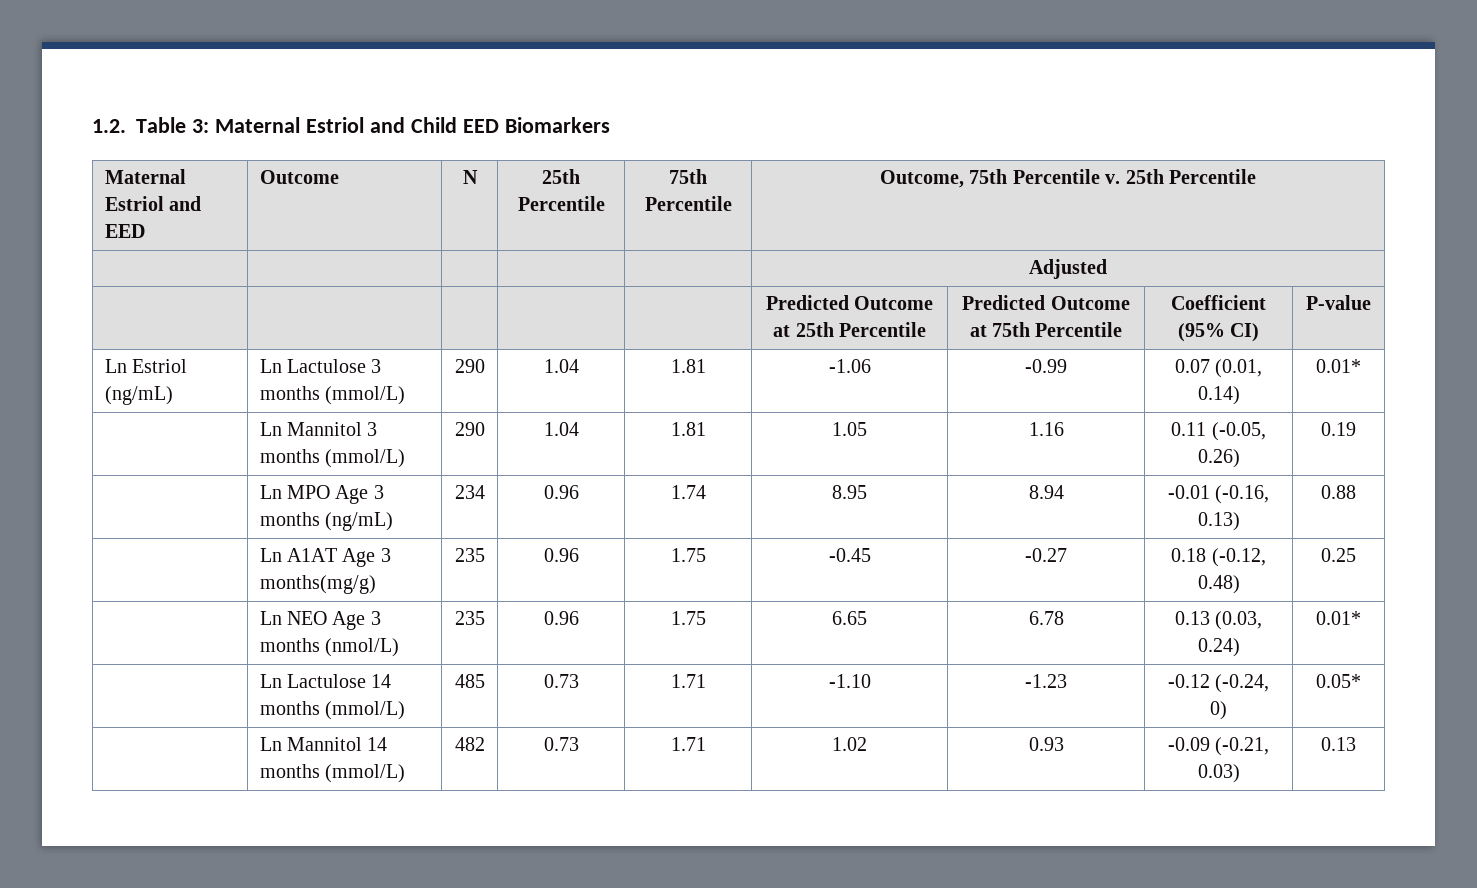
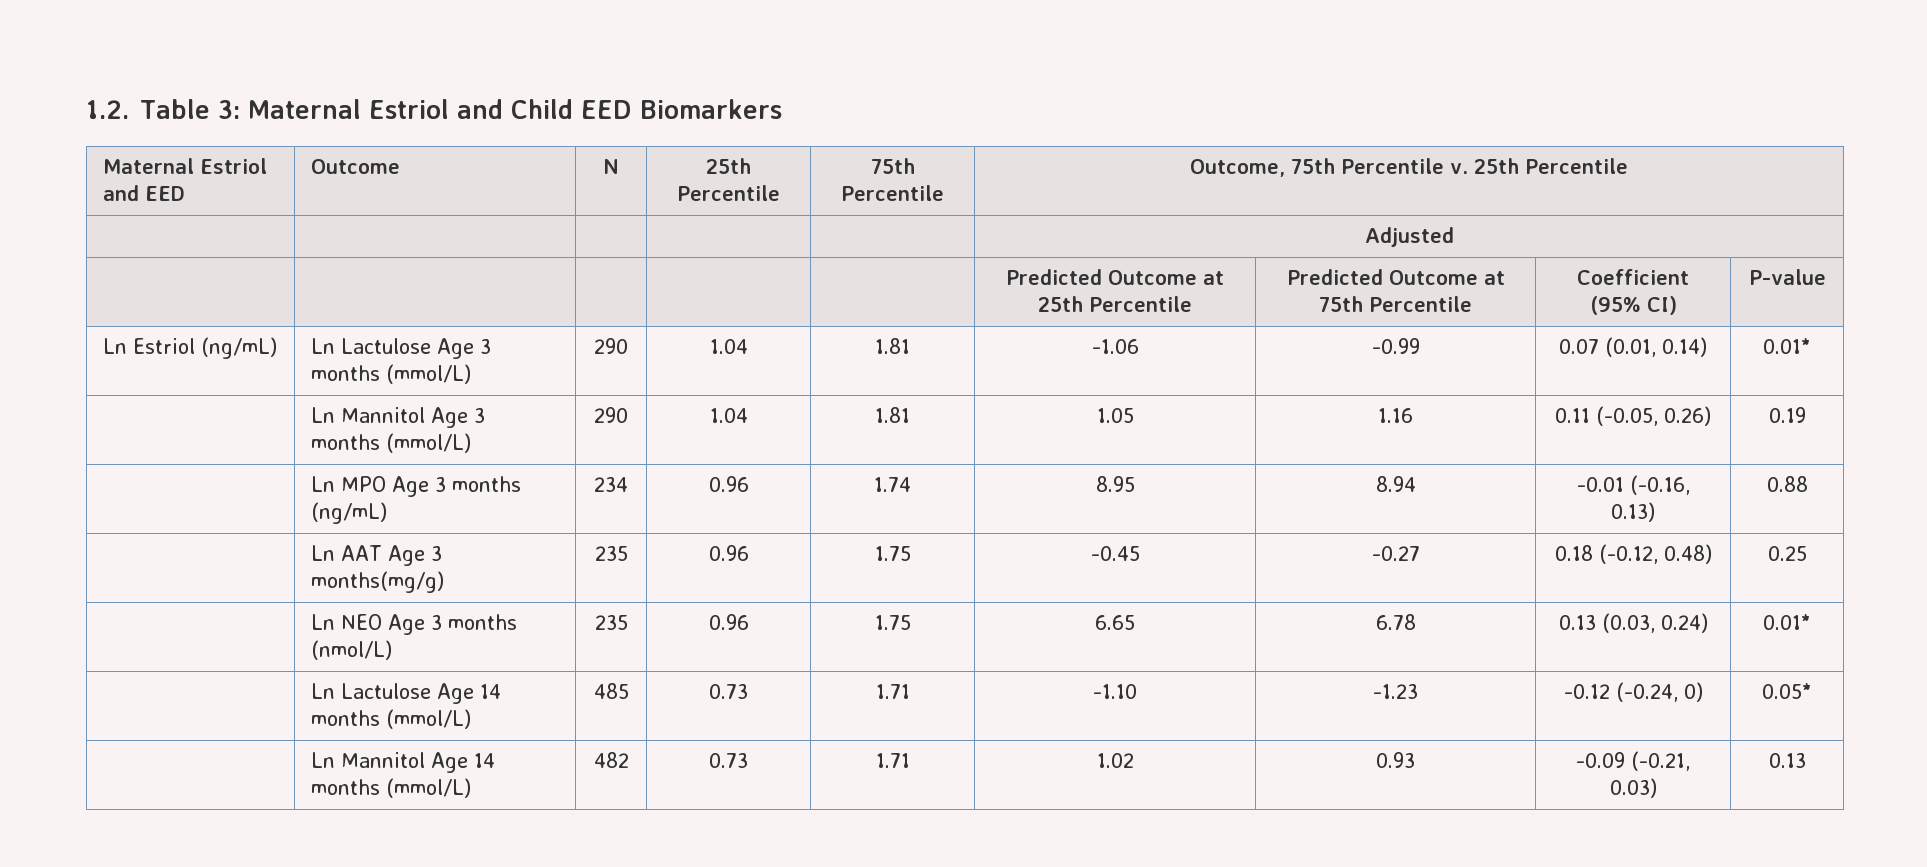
- Ln Estriol (ng/mL) | Ln Lactulose 3 months (mmol/L) | 290 | 1.04 | 1.81 | -1.06 | -0.99 | 0.07 (0.01, 0.14) | 0.01*
+ Ln Estriol (ng/mL) | Ln Lactulose Age 3 months (mmol/L) | 290 | 1.04 | 1.81 | -1.06 | -0.99 | 0.07 (0.01, 0.14) | 0.01*
- | Ln Mannitol 3 months (mmol/L) | 290 | 1.04 | 1.81 | 1.05 | 1.16 | 0.11 (-0.05, 0.26) | 0.19
+ | Ln Mannitol Age 3 months (mmol/L) | 290 | 1.04 | 1.81 | 1.05 | 1.16 | 0.11 (-0.05, 0.26) | 0.19
- | Ln A1AT Age 3 months(mg/g) | 235 | 0.96 | 1.75 | -0.45 | -0.27 | 0.18 (-0.12, 0.48) | 0.25
+ | Ln AAT Age 3 months(mg/g) | 235 | 0.96 | 1.75 | -0.45 | -0.27 | 0.18 (-0.12, 0.48) | 0.25
- | Ln Lactulose 14 months (mmol/L) | 485 | 0.73 | 1.71 | -1.10 | -1.23 | -0.12 (-0.24, 0) | 0.05*
+ | Ln Lactulose Age 14 months (mmol/L) | 485 | 0.73 | 1.71 | -1.10 | -1.23 | -0.12 (-0.24, 0) | 0.05*
- | Ln Mannitol 14 months (mmol/L) | 482 | 0.73 | 1.71 | 1.02 | 0.93 | -0.09 (-0.21, 0.03) | 0.13
+ | Ln Mannitol Age 14 months (mmol/L) | 482 | 0.73 | 1.71 | 1.02 | 0.93 | -0.09 (-0.21, 0.03) | 0.13

